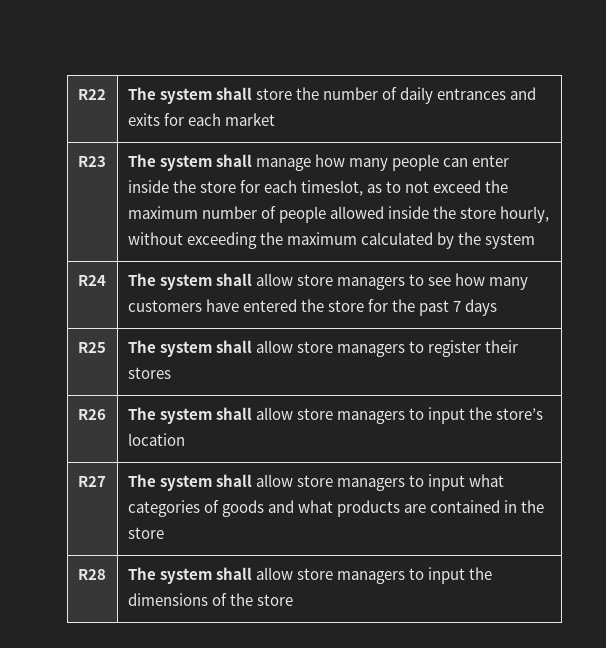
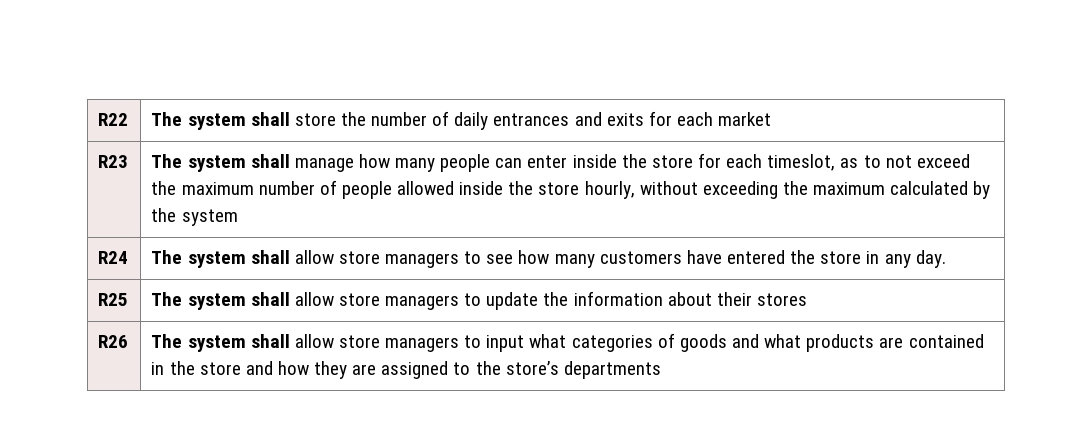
- R24 | The system shall allow store managers to see how many customers have entered the store for the past 7 days
+ R24 | The system shall allow store managers to see how many customers have entered the store in any day.
- R25 | The system shall allow store managers to register their stores
+ R25 | The system shall allow store managers to update the information about their stores
- R26 | The system shall allow store managers to input the store’s location
- R27 | The system shall allow store managers to input what categories of goods and what products are contained in the store
- R28 | The system shall allow store managers to input the dimensions of the store
+ R26 | The system shall allow store managers to input what categories of goods and what products are contained in the store and how they are assigned to the store’s departments

